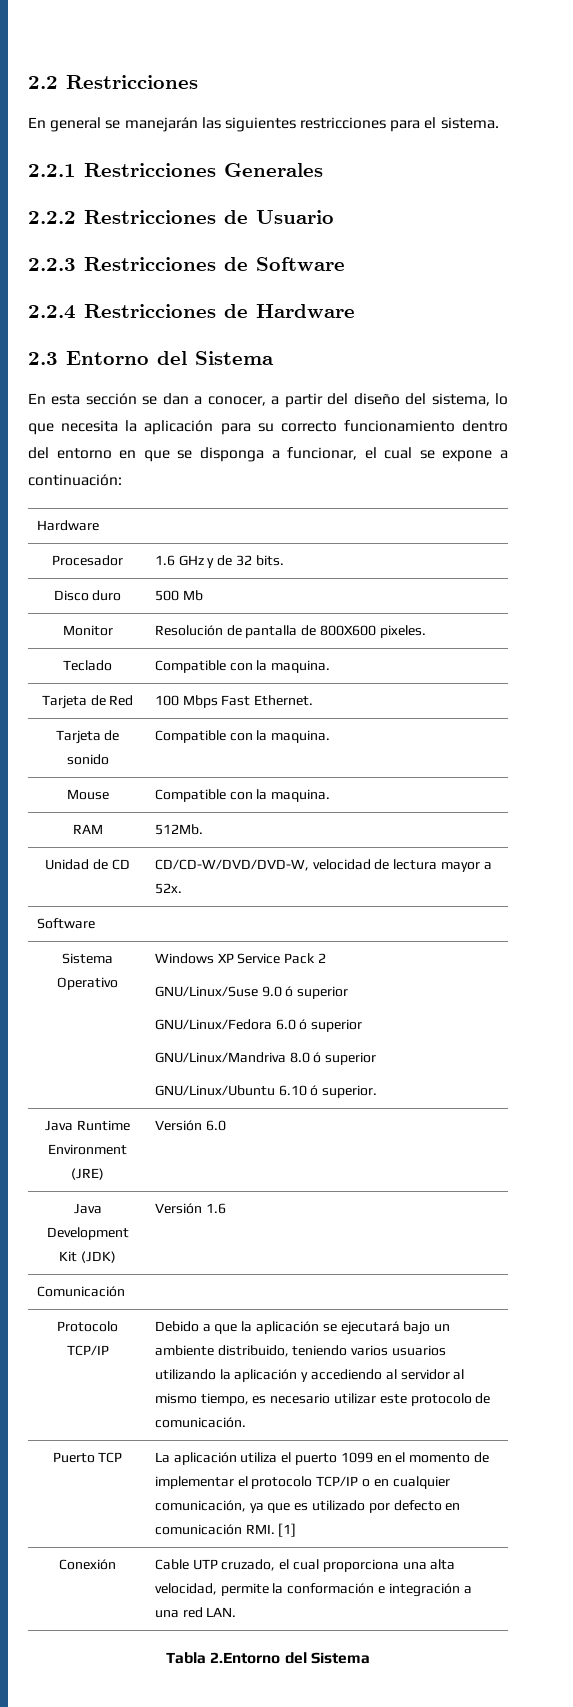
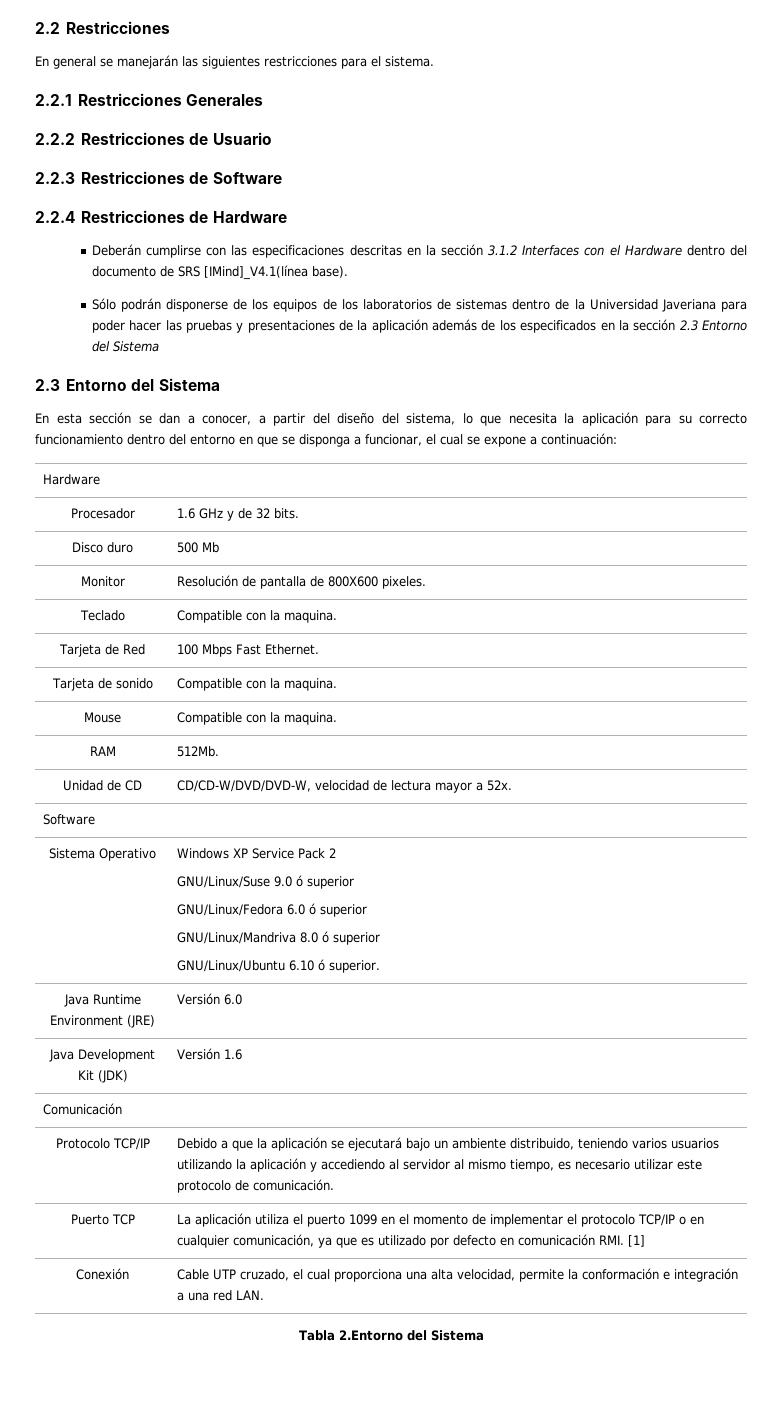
+ Deberán cumplirse con las especificaciones descritas en la sección 3.1.2 Interfaces con el Hardware dentro del documento de SRS [IMind]_V4.1(línea base).
+ Sólo podrán disponerse de los equipos de los laboratorios de sistemas dentro de la Universidad Javeriana para poder hacer las pruebas y presentaciones de la aplicación además de los especificados en la sección 2.3 Entorno del Sistema

